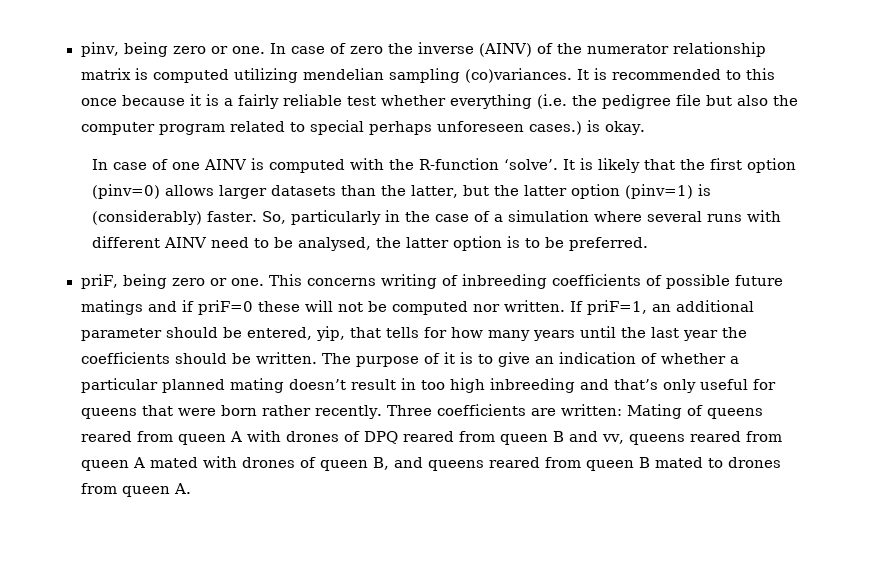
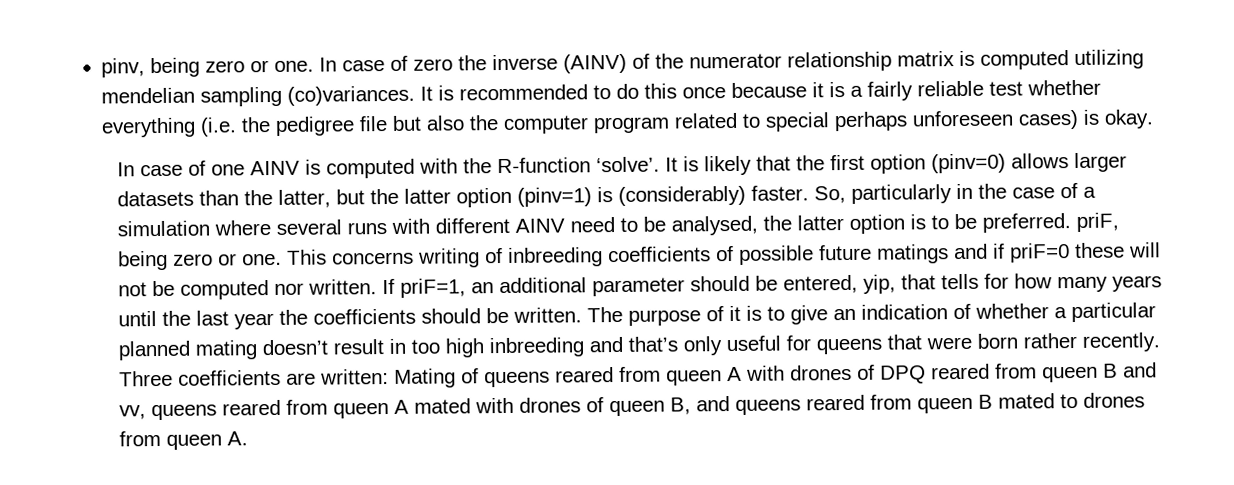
- It is recommended to this once because it is a fairly reliable test whether everything (i.e. the pedigree file but also the computer program related to special perhaps unforeseen cases.) is okay.
+ It is recommended to do this once because it is a fairly reliable test whether everything (i.e. the pedigree file but also the computer program related to special perhaps unforeseen cases) is okay.
- So, particularly in the case of a simulation where several runs with different AINV need to be analysed, the latter option is to be preferred.
- priF, being zero or one.
+ So, particularly in the case of a simulation where several runs with different AINV need to be analysed, the latter option is to be preferred. priF, being zero or one.

